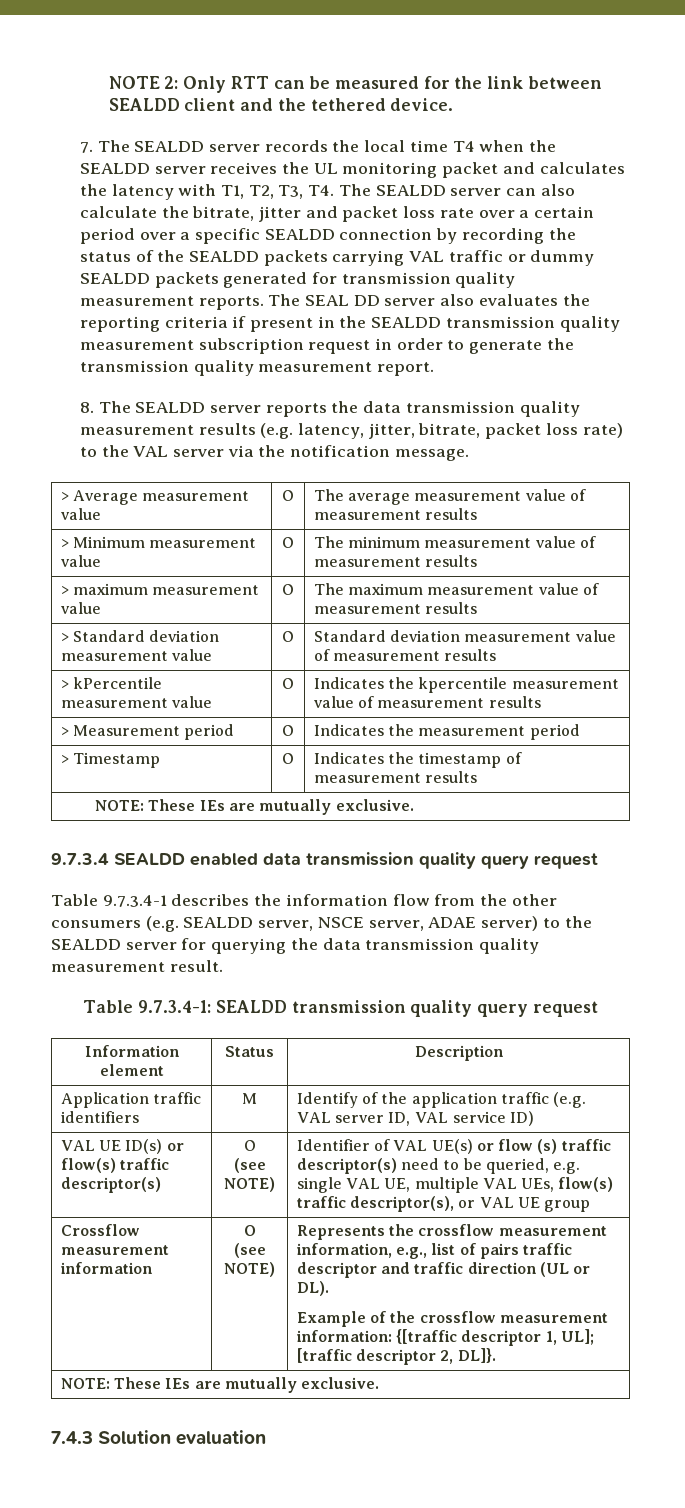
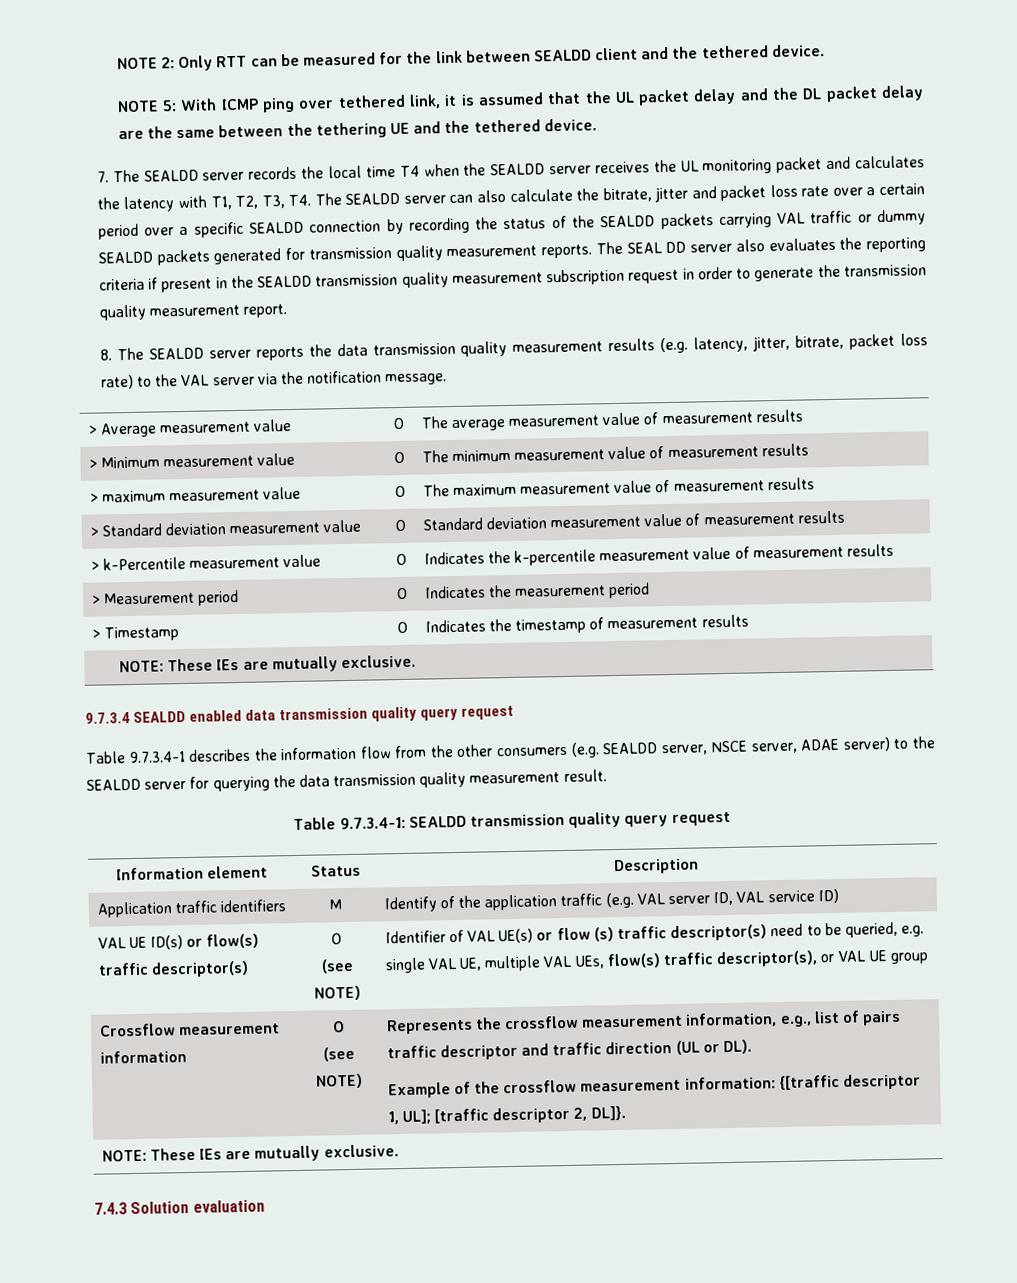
+ NOTE 5: With ICMP ping over tethered link, it is assumed that the UL packet delay and the DL packet delay are the same between the tethering UE and the tethered device.
- > kPercentile measurement value | O | Indicates the kpercentile measurement value of measurement results
+ > k-Percentile measurement value | O | Indicates the k-percentile measurement value of measurement results

